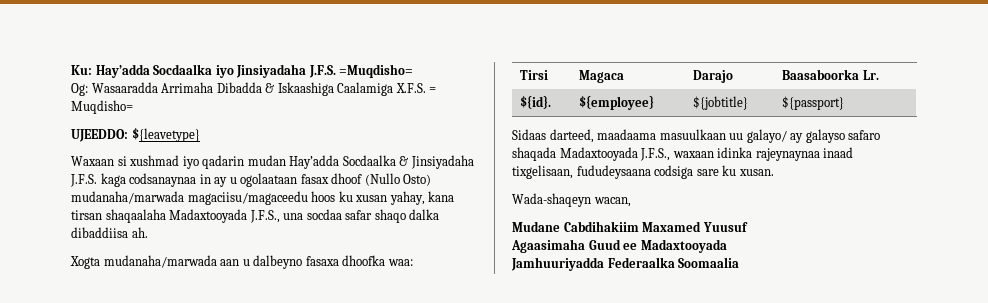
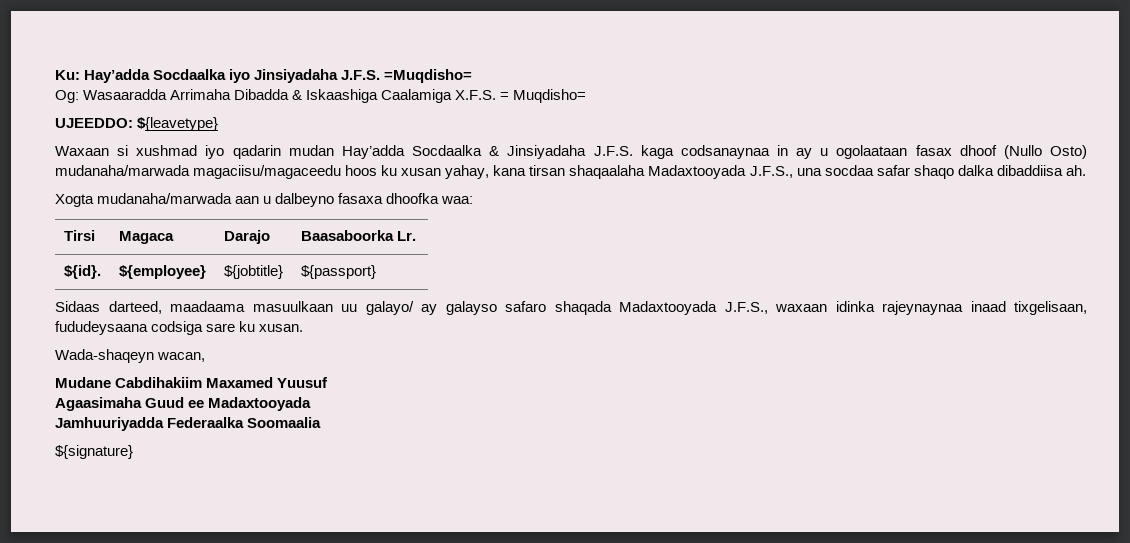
+ ${signature}

